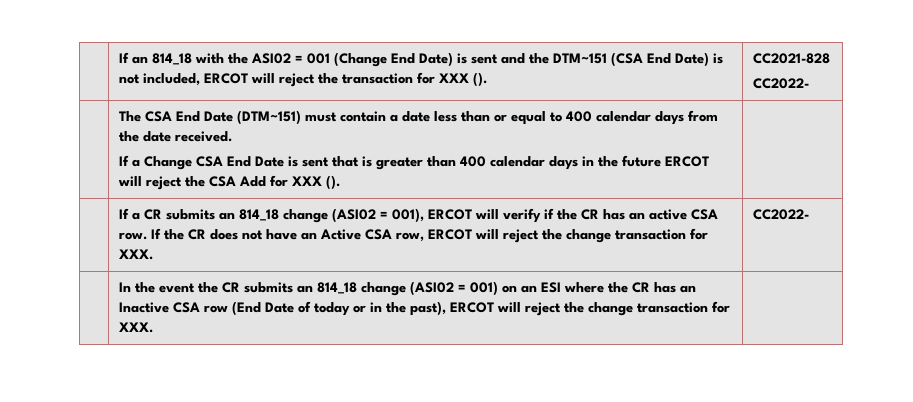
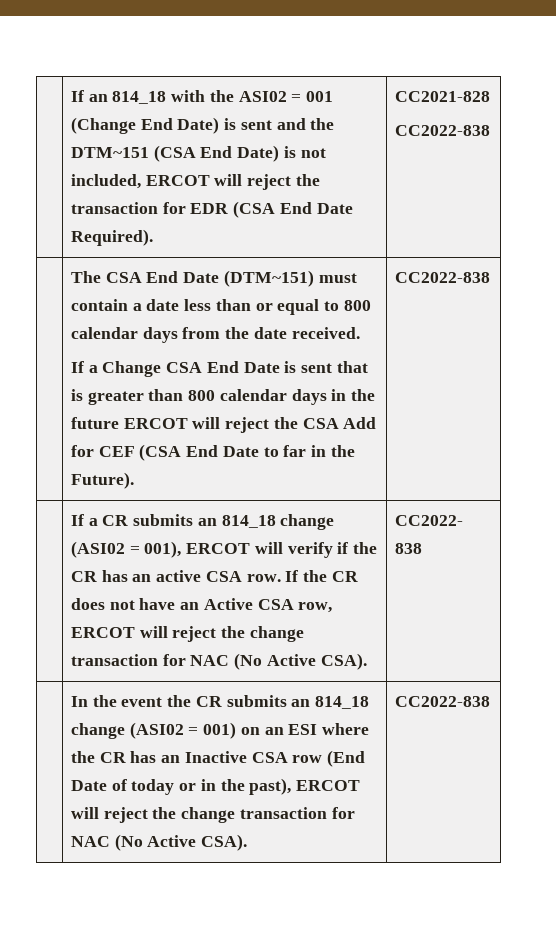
- | If an 814_18 with the ASI02 = 001 (Change End Date) is sent and the DTM~151 (CSA End Date) is not included, ERCOT will reject the transaction for XXX (). | CC2021-828
- CC2022-
+ | If an 814_18 with the ASI02 = 001 (Change End Date) is sent and the DTM~151 (CSA End Date) is not included, ERCOT will reject the transaction for EDR (CSA End Date Required). | CC2021-828
+ CC2022-838
- The CSA End Date (DTM~151) must contain a date less than or equal to 400 calendar days from the date received.
+ The CSA End Date (DTM~151) must contain a date less than or equal to 800 calendar days from the date received.
- If a Change CSA End Date is sent that is greater than 400 calendar days in the future ERCOT will reject the CSA Add for XXX ().
+ If a Change CSA End Date is sent that is greater than 800 calendar days in the future ERCOT will reject the CSA Add for CEF (CSA End Date to far in the Future). | CC2022-838
- If the CR does not have an Active CSA row, ERCOT will reject the change transaction for XXX. | CC2022-
+ If the CR does not have an Active CSA row, ERCOT will reject the change transaction for NAC (No Active CSA). | CC2022- 838
- In the event the CR submits an 814_18 change (ASI02 = 001) on an ESI where the CR has an Inactive CSA row (End Date of today or in the past), ERCOT will reject the change transaction for XXX.
+ In the event the CR submits an 814_18 change (ASI02 = 001) on an ESI where the CR has an Inactive CSA row (End Date of today or in the past), ERCOT will reject the change transaction for NAC (No Active CSA). | CC2022-838

